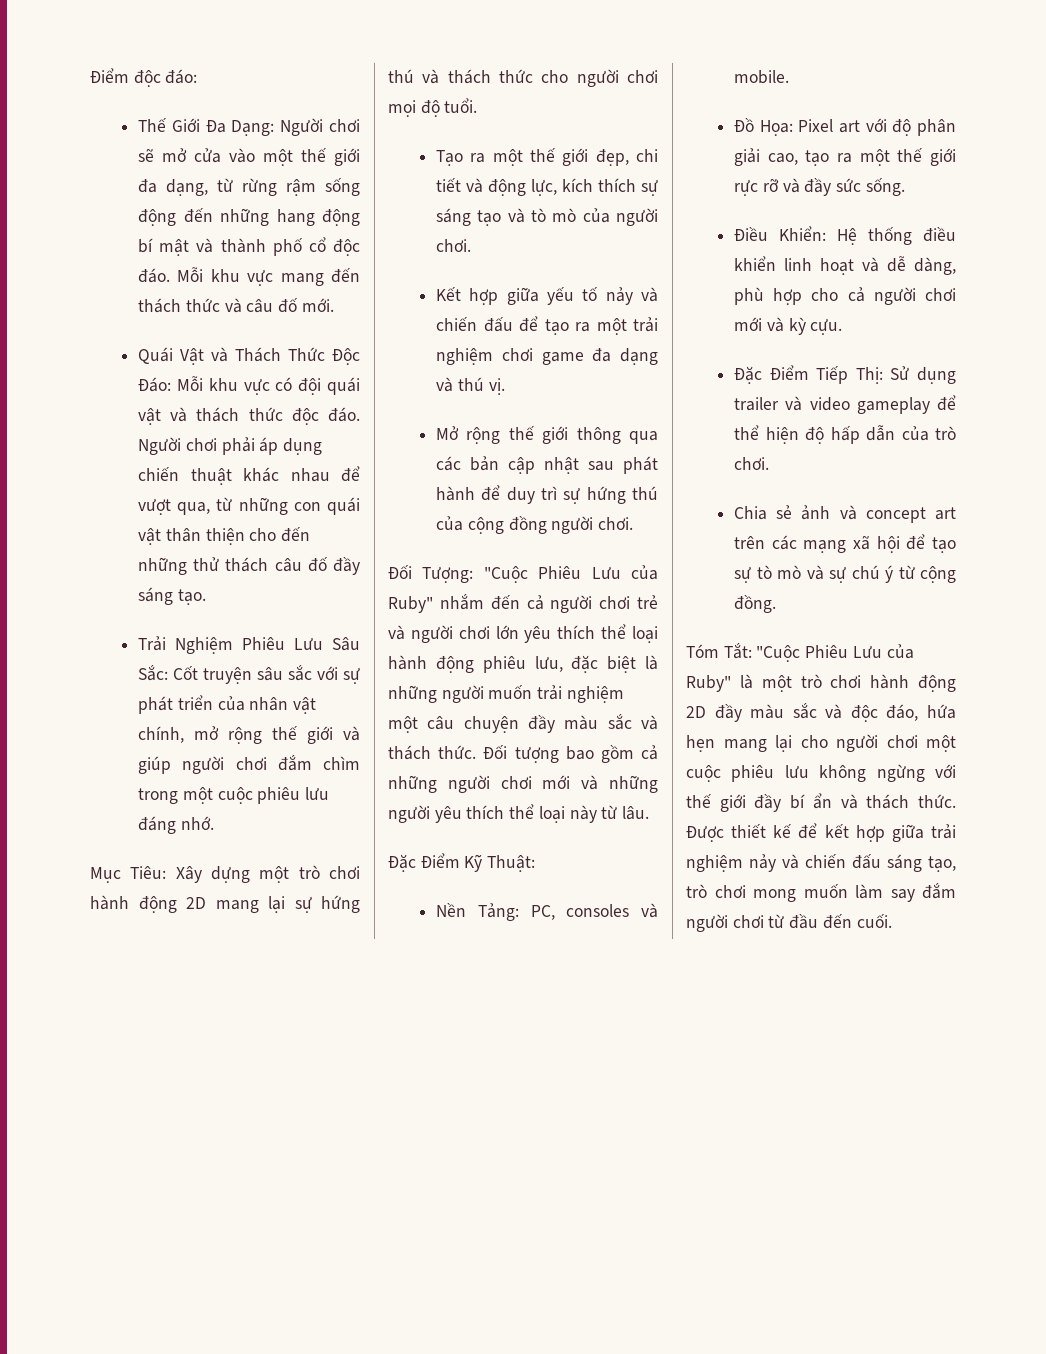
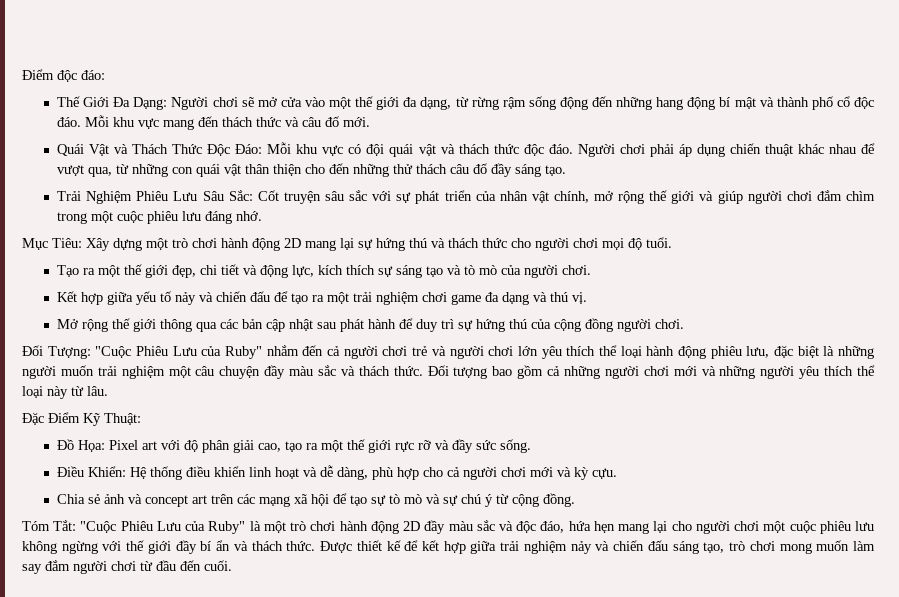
- Nền Tảng: PC, consoles và mobile.
- Đặc Điểm Tiếp Thị: Sử dụng trailer và video gameplay để thể hiện độ hấp dẫn của trò chơi.

